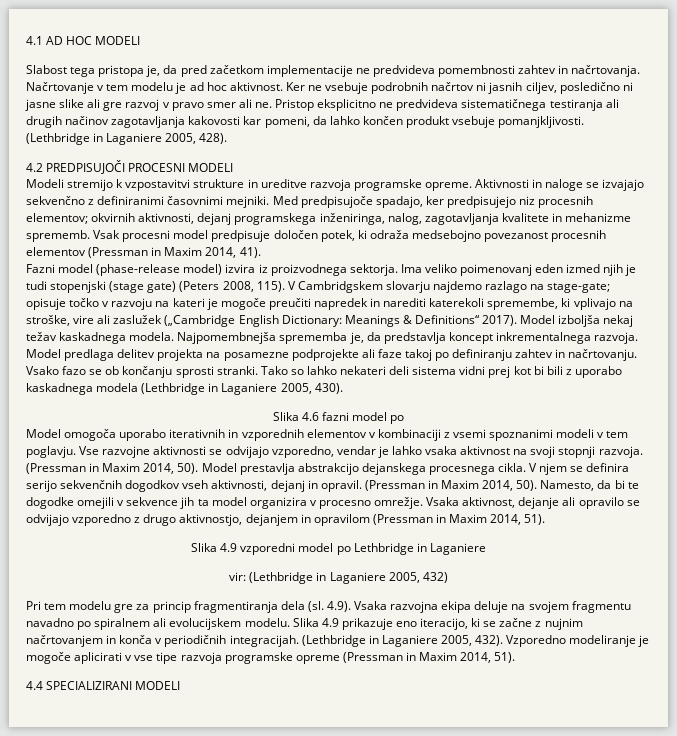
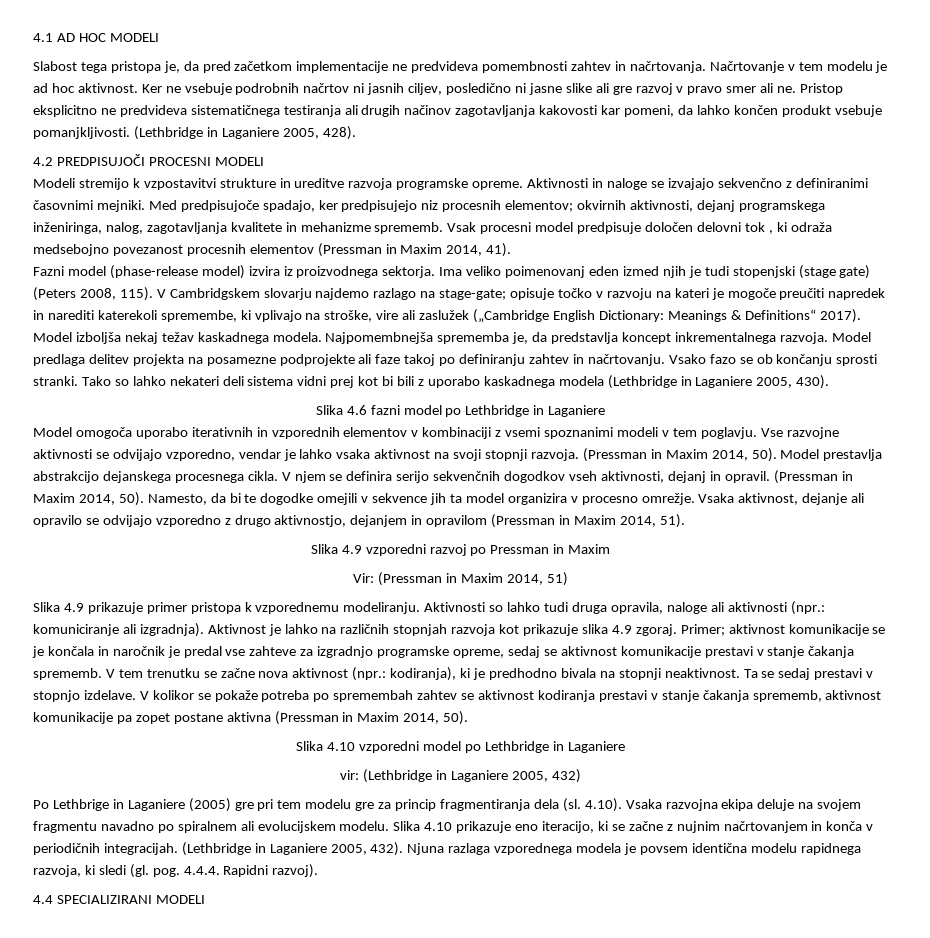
- Vsak procesni model predpisuje določen potek, ki odraža medsebojno povezanost procesnih elementov (Pressman in Maxim 2014, 41).
+ Vsak procesni model predpisuje določen delovni tok , ki odraža medsebojno povezanost procesnih elementov (Pressman in Maxim 2014, 41).
- Slika 4.6 fazni model po
+ Slika 4.6 fazni model po Lethbridge in Laganiere
- Slika 4.9 vzporedni model po Lethbridge in Laganiere
+ Slika 4.9 vzporedni razvoj po Pressman in Maxim
+ Vir: (Pressman in Maxim 2014, 51)
+ Slika 4.9 prikazuje primer pristopa k vzporednemu modeliranju. Aktivnosti so lahko tudi druga opravila, naloge ali aktivnosti (npr.: komuniciranje ali izgradnja). Aktivnost je lahko na različnih stopnjah razvoja kot prikazuje slika 4.9 zgoraj. Primer; aktivnost komunikacije se je končala in naročnik je predal vse zahteve za izgradnjo programske opreme, sedaj se aktivnost komunikacije prestavi v stanje čakanja sprememb. V tem trenutku se začne nova aktivnost (npr.: kodiranja), ki je predhodno bivala na stopnji neaktivnost. Ta se sedaj prestavi v stopnjo izdelave. V kolikor se pokaže potreba po spremembah zahtev se aktivnost kodiranja prestavi v stanje čakanja sprememb, aktivnost komunikacije pa zopet postane aktivna (Pressman in Maxim 2014, 50).
+ Slika 4.10 vzporedni model po Lethbridge in Laganiere
- Pri tem modelu gre za princip fragmentiranja dela (sl.
+ Po Lethbrige in Laganiere (2005) gre pri tem modelu gre za princip fragmentiranja dela (sl.
- 4.9). Vsaka razvojna ekipa deluje na svojem fragmentu navadno po spiralnem ali evolucijskem modelu.
+ 4.10). Vsaka razvojna ekipa deluje na svojem fragmentu navadno po spiralnem ali evolucijskem modelu.
- Slika 4.9 prikazuje eno iteracijo, ki se začne z nujnim načrtovanjem in konča v periodičnih integracijah.
+ Slika 4.10 prikazuje eno iteracijo, ki se začne z nujnim načrtovanjem in konča v periodičnih integracijah.
- Vzporedno modeliranje je mogoče aplicirati v vse tipe razvoja programske opreme (Pressman in Maxim 2014, 51).
+ Njuna razlaga vzporednega modela je povsem identična modelu rapidnega razvoja, ki sledi (gl. pog. 4.4.4. Rapidni razvoj).

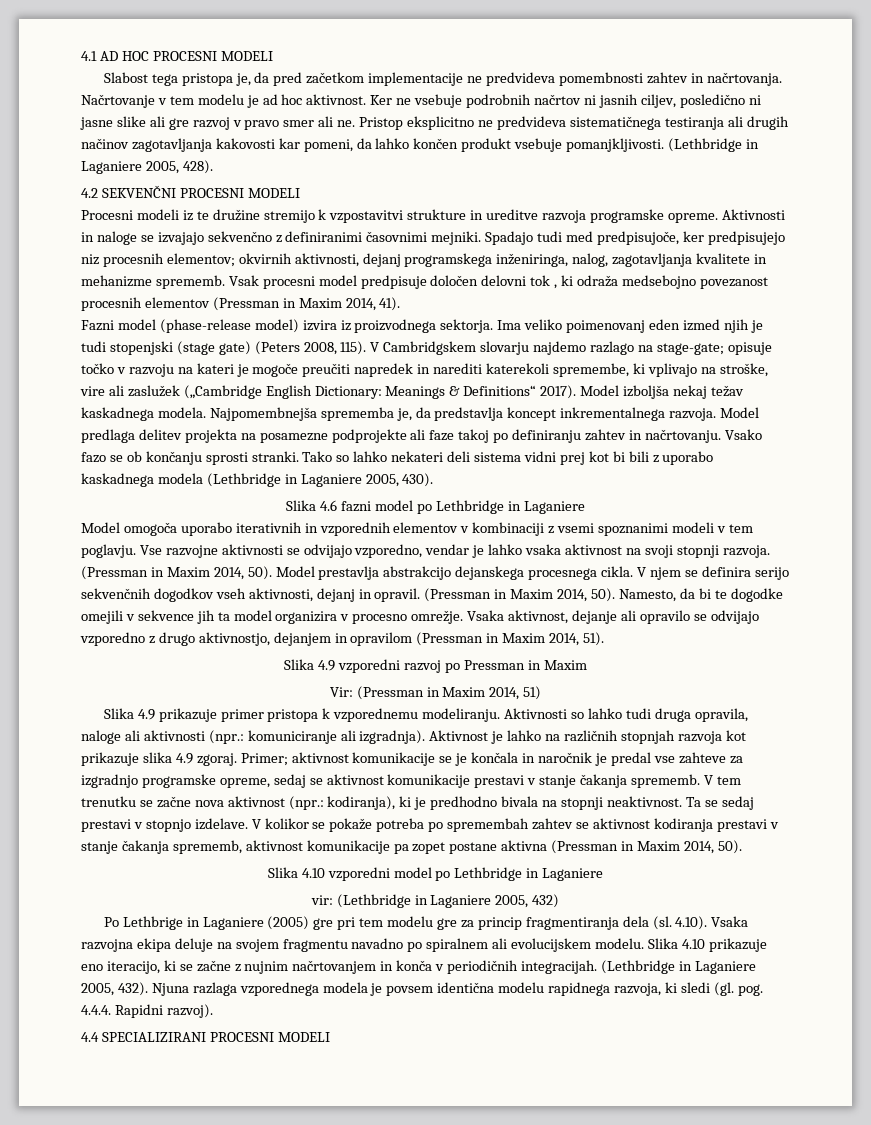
- 4.1 AD HOC MODELI
+ 4.1 AD HOC PROCESNI MODELI
- 4.2 PREDPISUJOČI PROCESNI MODELI
- Modeli stremijo k vzpostavitvi strukture in ureditve razvoja programske opreme.
+ 4.2 SEKVENČNI PROCESNI MODELI
+ Procesni modeli iz te družine stremijo k vzpostavitvi strukture in ureditve razvoja programske opreme.
- Med predpisujoče spadajo, ker predpisujejo niz procesnih elementov; okvirnih aktivnosti, dejanj programskega inženiringa, nalog, zagotavljanja kvalitete in mehanizme sprememb.
+ Spadajo tudi med predpisujoče, ker predpisujejo niz procesnih elementov; okvirnih aktivnosti, dejanj programskega inženiringa, nalog, zagotavljanja kvalitete in mehanizme sprememb.
- 4.4 SPECIALIZIRANI MODELI
+ 4.4 SPECIALIZIRANI PROCESNI MODELI

